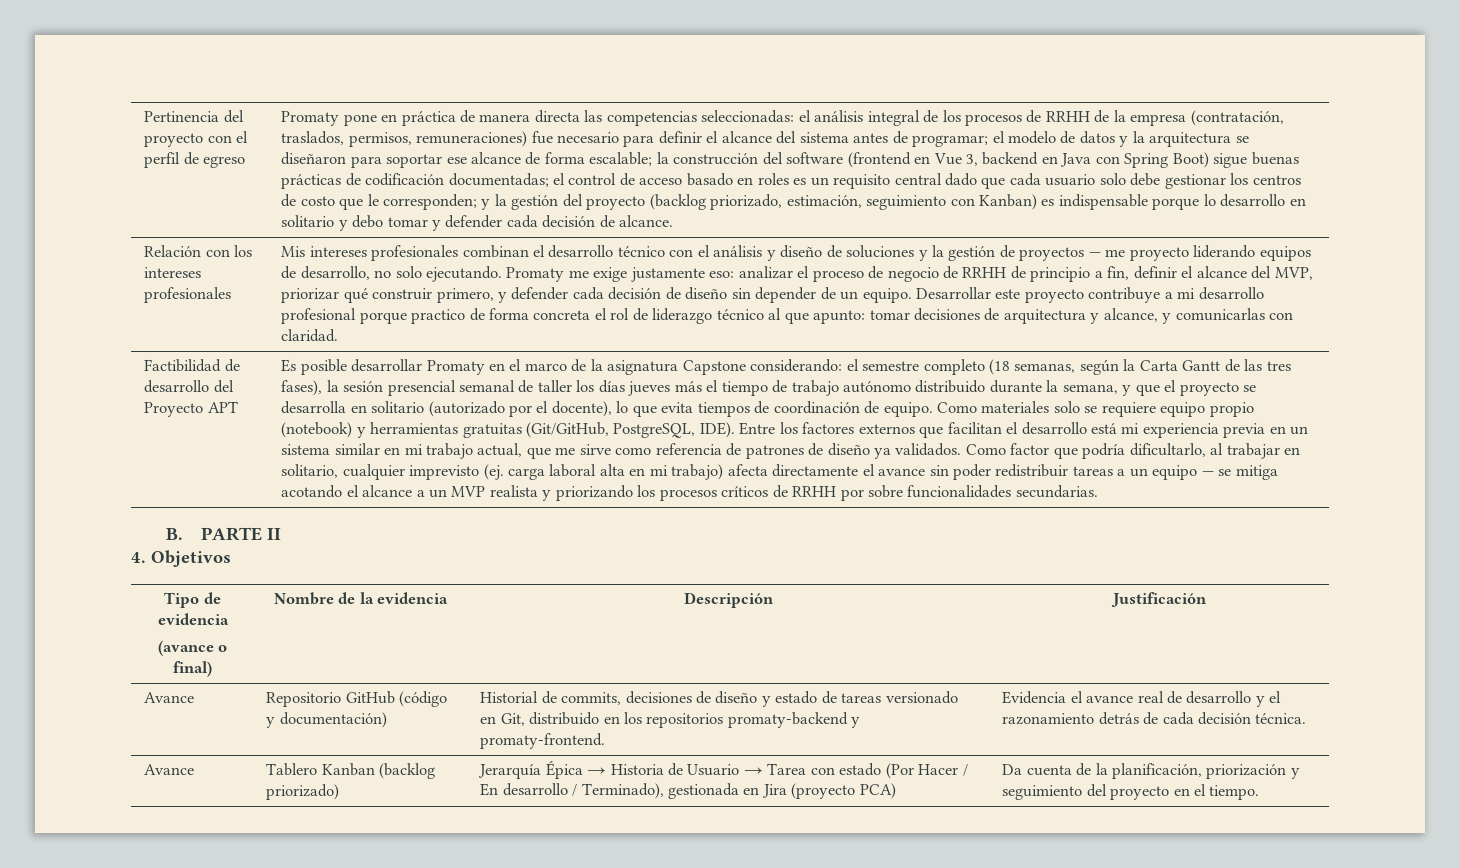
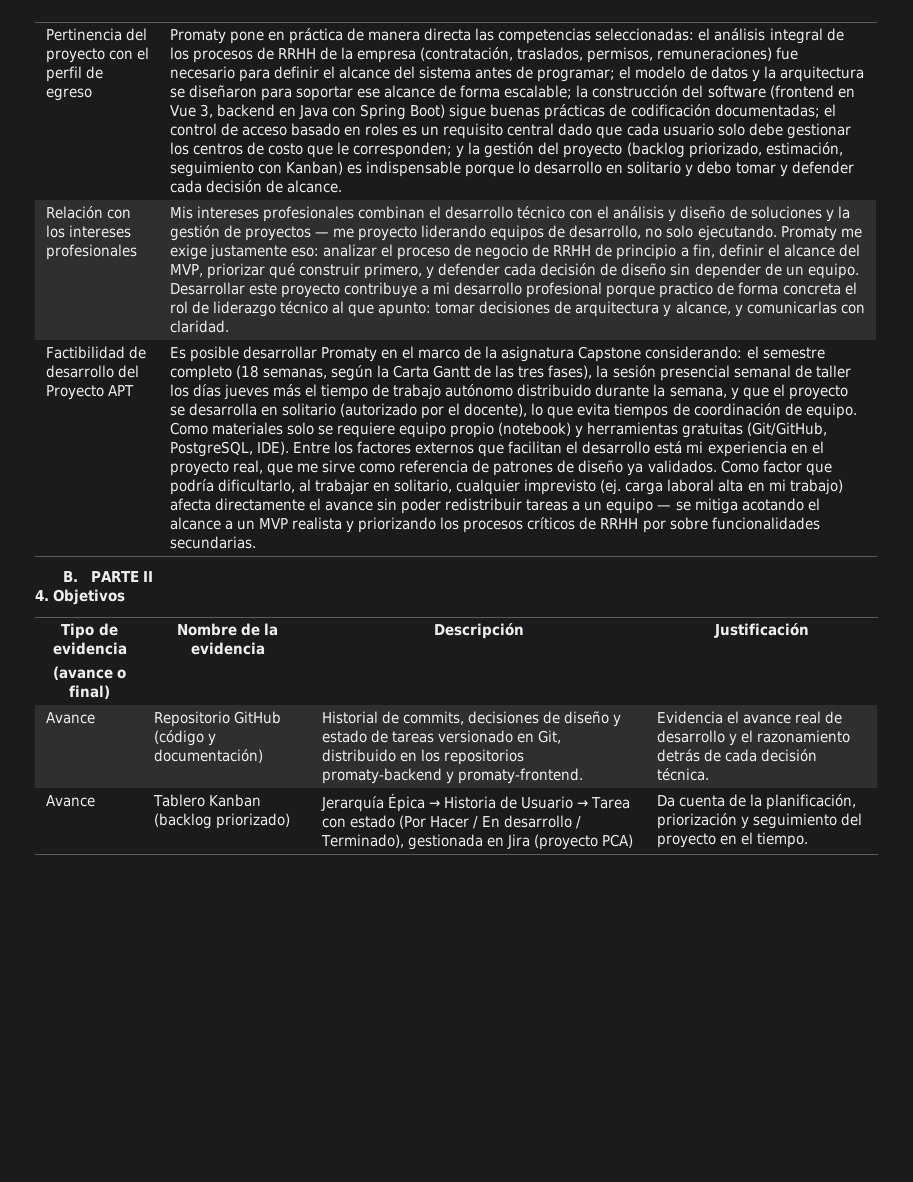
- Entre los factores externos que facilitan el desarrollo está mi experiencia previa en un sistema similar en mi trabajo actual, que me sirve como referencia de patrones de diseño ya validados.
+ Entre los factores externos que facilitan el desarrollo está mi experiencia en el proyecto real, que me sirve como referencia de patrones de diseño ya validados.

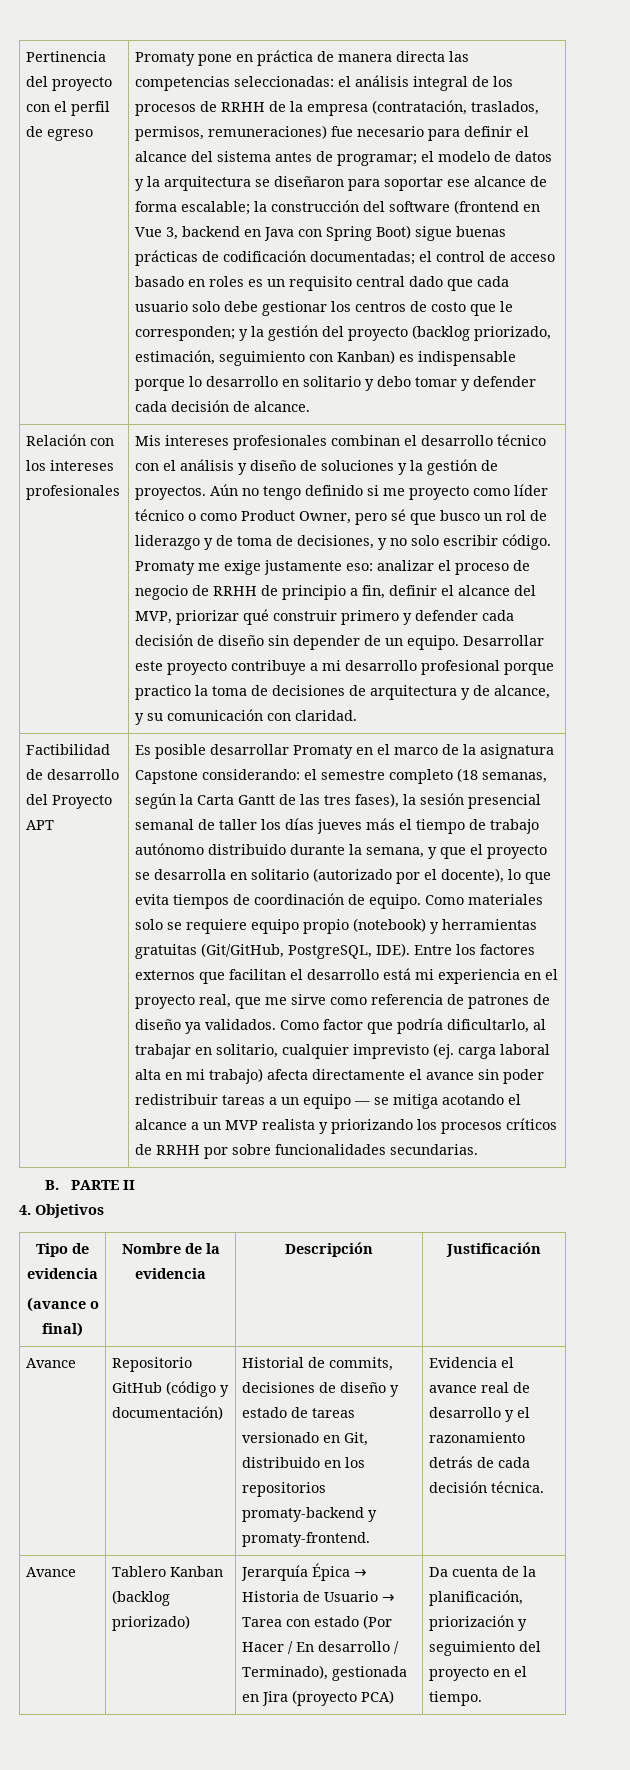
- Mis intereses profesionales combinan el desarrollo técnico con el análisis y diseño de soluciones y la gestión de proyectos — me proyecto liderando equipos de desarrollo, no solo ejecutando.
+ Mis intereses profesionales combinan el desarrollo técnico con el análisis y diseño de soluciones y la gestión de proyectos. Aún no tengo definido si me proyecto como líder técnico o como Product Owner, pero sé que busco un rol de liderazgo y de toma de decisiones, y no solo escribir código.
- Promaty me exige justamente eso: analizar el proceso de negocio de RRHH de principio a fin, definir el alcance del MVP, priorizar qué construir primero, y defender cada decisión de diseño sin depender de un equipo.
+ Promaty me exige justamente eso: analizar el proceso de negocio de RRHH de principio a fin, definir el alcance del MVP, priorizar qué construir primero y defender cada decisión de diseño sin depender de un equipo.
- Desarrollar este proyecto contribuye a mi desarrollo profesional porque practico de forma concreta el rol de liderazgo técnico al que apunto: tomar decisiones de arquitectura y alcance, y comunicarlas con claridad.
+ Desarrollar este proyecto contribuye a mi desarrollo profesional porque practico la toma de decisiones de arquitectura y de alcance, y su comunicación con claridad.

